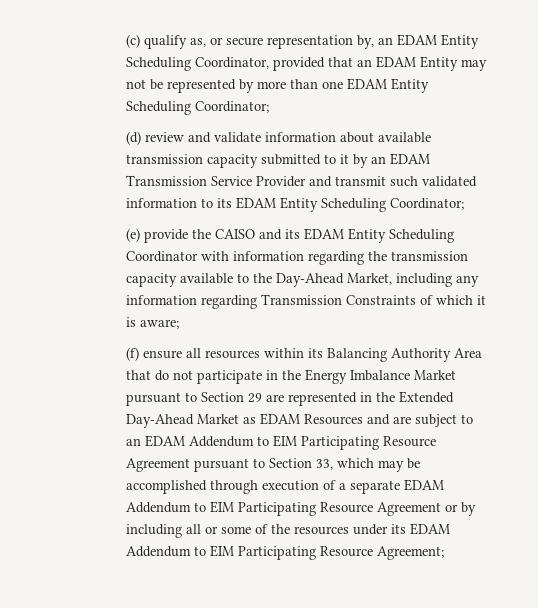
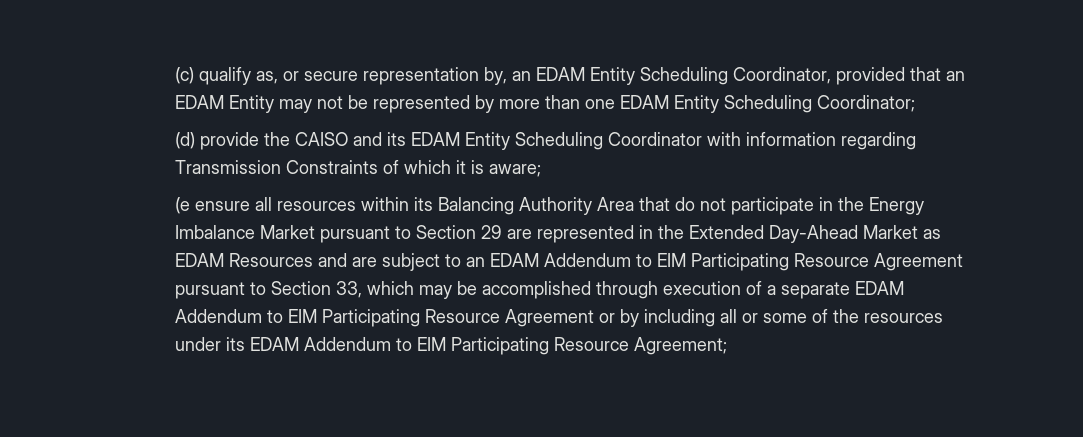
- (d) review and validate information about available transmission capacity submitted to it by an EDAM Transmission Service Provider and transmit such validated information to its EDAM Entity Scheduling Coordinator;
- (e) provide the CAISO and its EDAM Entity Scheduling Coordinator with information regarding the transmission capacity available to the Day-Ahead Market, including any information regarding Transmission Constraints of which it is aware;
+ (d) provide the CAISO and its EDAM Entity Scheduling Coordinator with information regarding Transmission Constraints of which it is aware;
- (f) ensure all resources within its Balancing Authority Area that do not participate in the Energy Imbalance Market pursuant to Section 29 are represented in the Extended Day-Ahead Market as EDAM Resources and are subject to an EDAM Addendum to EIM Participating Resource Agreement pursuant to Section 33, which may be accomplished through execution of a separate EDAM Addendum to EIM Participating Resource Agreement or by including all or some of the resources under its EDAM Addendum to EIM Participating Resource Agreement;
+ (e ensure all resources within its Balancing Authority Area that do not participate in the Energy Imbalance Market pursuant to Section 29 are represented in the Extended Day-Ahead Market as EDAM Resources and are subject to an EDAM Addendum to EIM Participating Resource Agreement pursuant to Section 33, which may be accomplished through execution of a separate EDAM Addendum to EIM Participating Resource Agreement or by including all or some of the resources under its EDAM Addendum to EIM Participating Resource Agreement;

